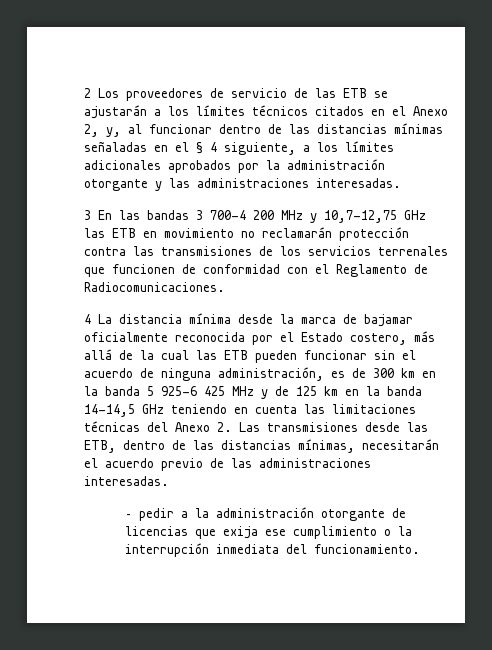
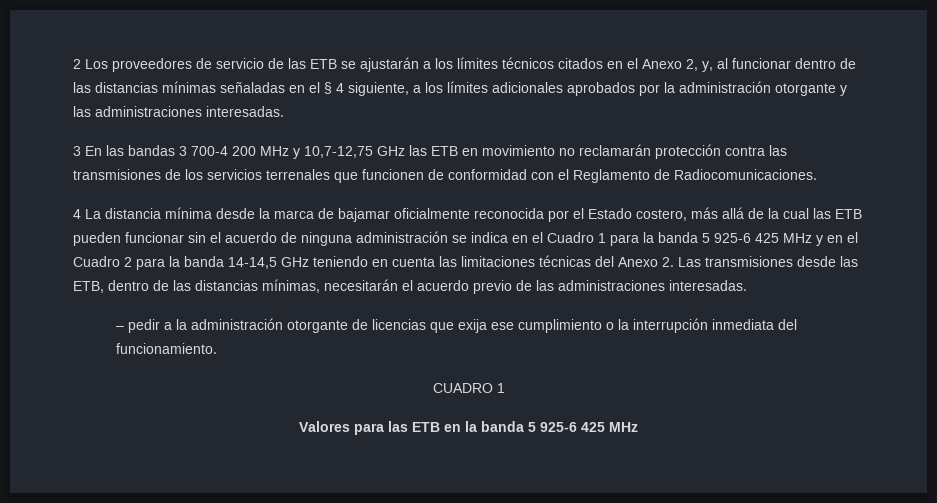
- 4 La distancia mínima desde la marca de bajamar oficialmente reconocida por el Estado costero, más allá de la cual las ETB pueden funcionar sin el acuerdo de ninguna administración, es de 300 km en la banda 5 925-6 425 MHz y de 125 km en la banda 14-14,5 GHz teniendo en cuenta las limitaciones técnicas del Anexo 2. Las transmisiones desde las ETB, dentro de las distancias mínimas, necesitarán el acuerdo previo de las administraciones interesadas.
+ 4 La distancia mínima desde la marca de bajamar oficialmente reconocida por el Estado costero, más allá de la cual las ETB pueden funcionar sin el acuerdo de ninguna administración se indica en el Cuadro 1 para la banda 5 925-6 425 MHz y en el Cuadro 2 para la banda 14-14,5 GHz teniendo en cuenta las limitaciones técnicas del Anexo 2. Las transmisiones desde las ETB, dentro de las distancias mínimas, necesitarán el acuerdo previo de las administraciones interesadas.
+ CUADRO 1
+ Valores para las ETB en la banda 5 925-6 425 MHz

